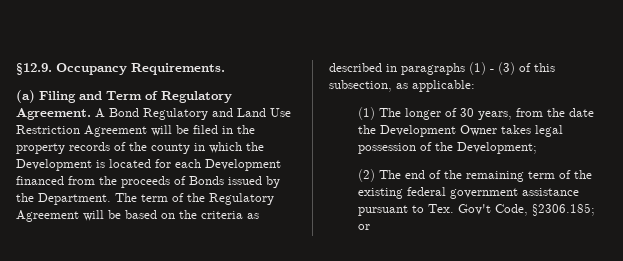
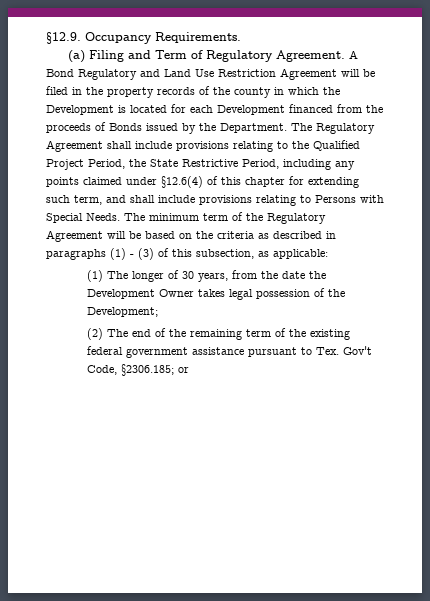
- The term of the Regulatory Agreement will be based on the criteria as described in paragraphs (1) - (3) of this subsection, as applicable:
+ The Regulatory Agreement shall include provisions relating to the Qualified Project Period, the State Restrictive Period, including any points claimed under §12.6(4) of this chapter for extending such term, and shall include provisions relating to Persons with Special Needs. The minimum term of the Regulatory Agreement will be based on the criteria as described in paragraphs (1) - (3) of this subsection, as applicable:

